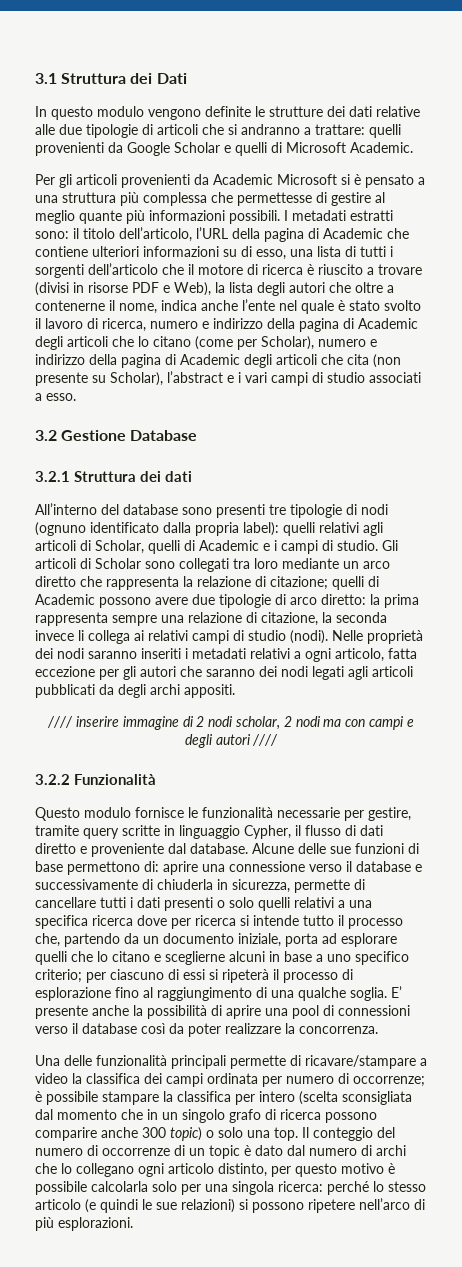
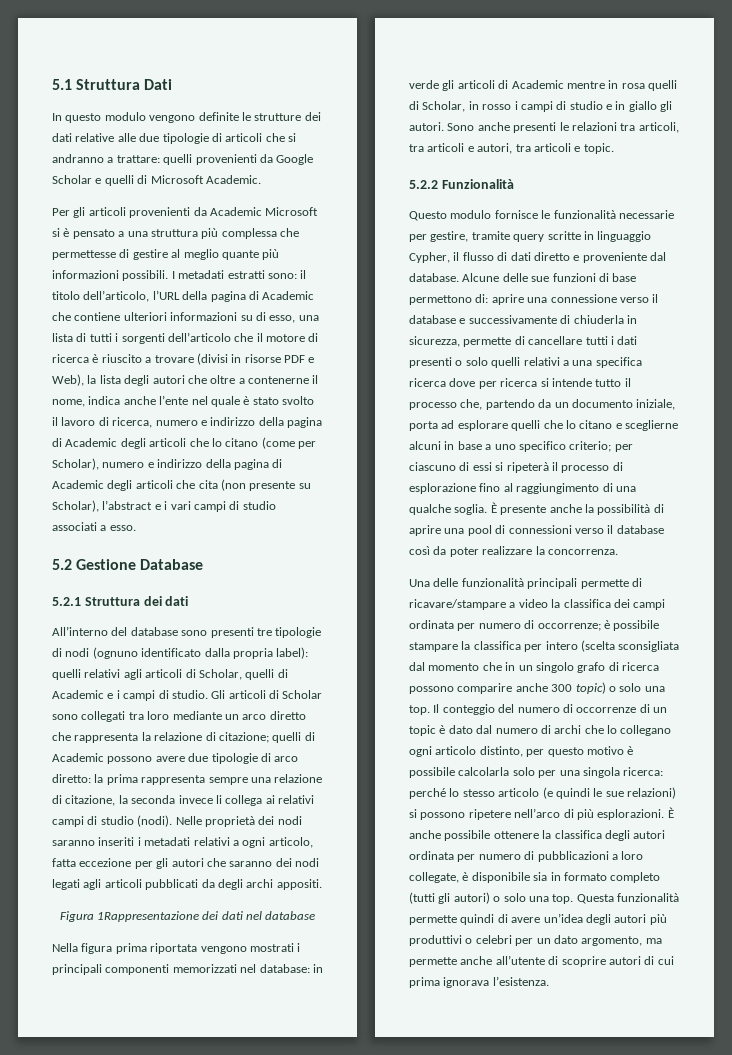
- 3.1 Struttura dei Dati
+ 5.1 Struttura Dati
- 3.2 Gestione Database
+ 5.2 Gestione Database
- 3.2.1 Struttura dei dati
+ 5.2.1 Struttura dei dati
- //// inserire immagine di 2 nodi scholar, 2 nodi ma con campi e degli autori ////
- 3.2.2 Funzionalità
+ Figura 1Rappresentazione dei dati nel database
+ Nella figura prima riportata vengono mostrati i principali componenti memorizzati nel database: in verde gli articoli di Academic mentre in rosa quelli di Scholar, in rosso i campi di studio e in giallo gli autori. Sono anche presenti le relazioni tra articoli, tra articoli e autori, tra articoli e topic.
+ 5.2.2 Funzionalità
- E’ presente anche la possibilità di aprire una pool di connessioni verso il database così da poter realizzare la concorrenza.
+ È presente anche la possibilità di aprire una pool di connessioni verso il database così da poter realizzare la concorrenza.
+ È anche possibile ottenere la classifica degli autori ordinata per numero di pubblicazioni a loro collegate, è disponibile sia in formato completo (tutti gli autori) o solo una top. Questa funzionalità permette quindi di avere un’idea degli autori più produttivi o celebri per un dato argomento, ma permette anche all’utente di scoprire autori di cui prima ignorava l’esistenza.

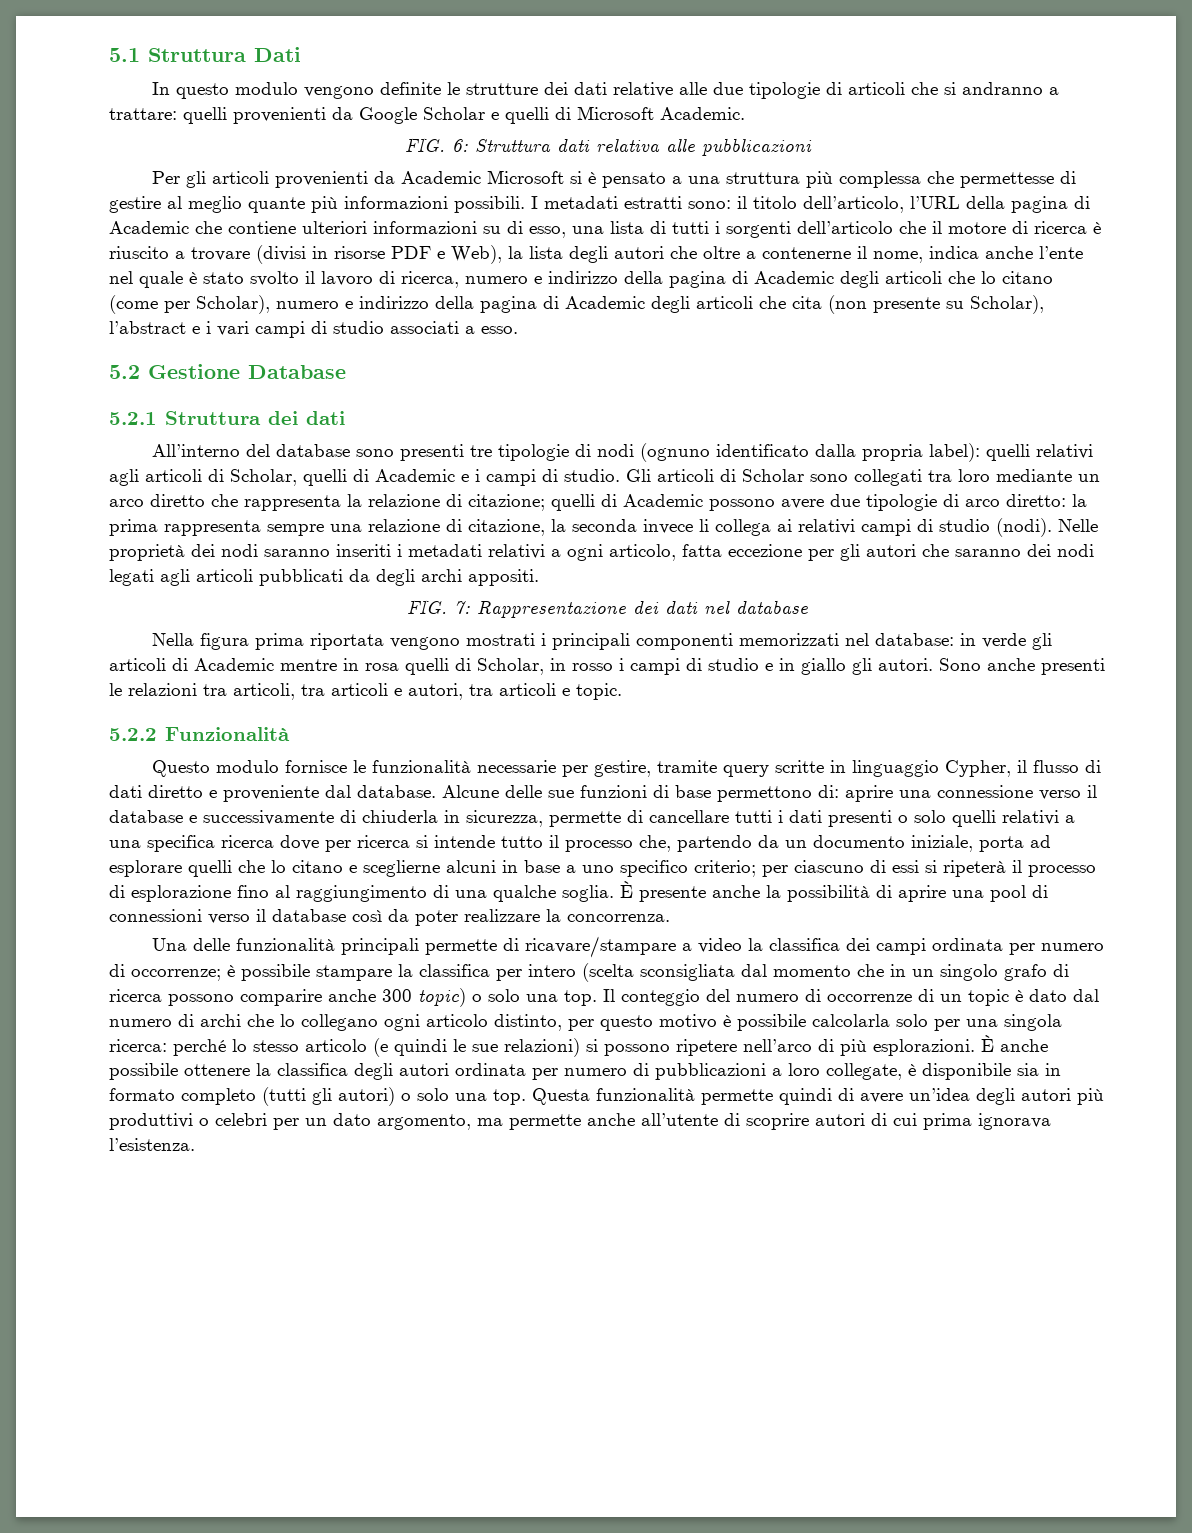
+ FIG. 6: Struttura dati relativa alle pubblicazioni
- Figura 1Rappresentazione dei dati nel database
+ FIG. 7: Rappresentazione dei dati nel database

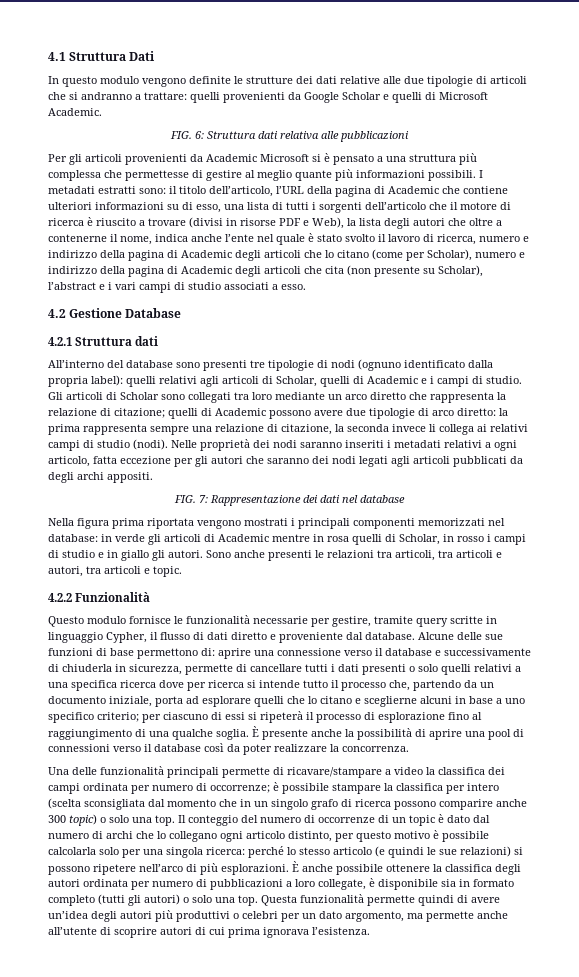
- 5.1 Struttura Dati
+ 4.1 Struttura Dati
- 5.2 Gestione Database
+ 4.2 Gestione Database
- 5.2.1 Struttura dei dati
+ 4.2.1 Struttura dati
- 5.2.2 Funzionalità
+ 4.2.2 Funzionalità

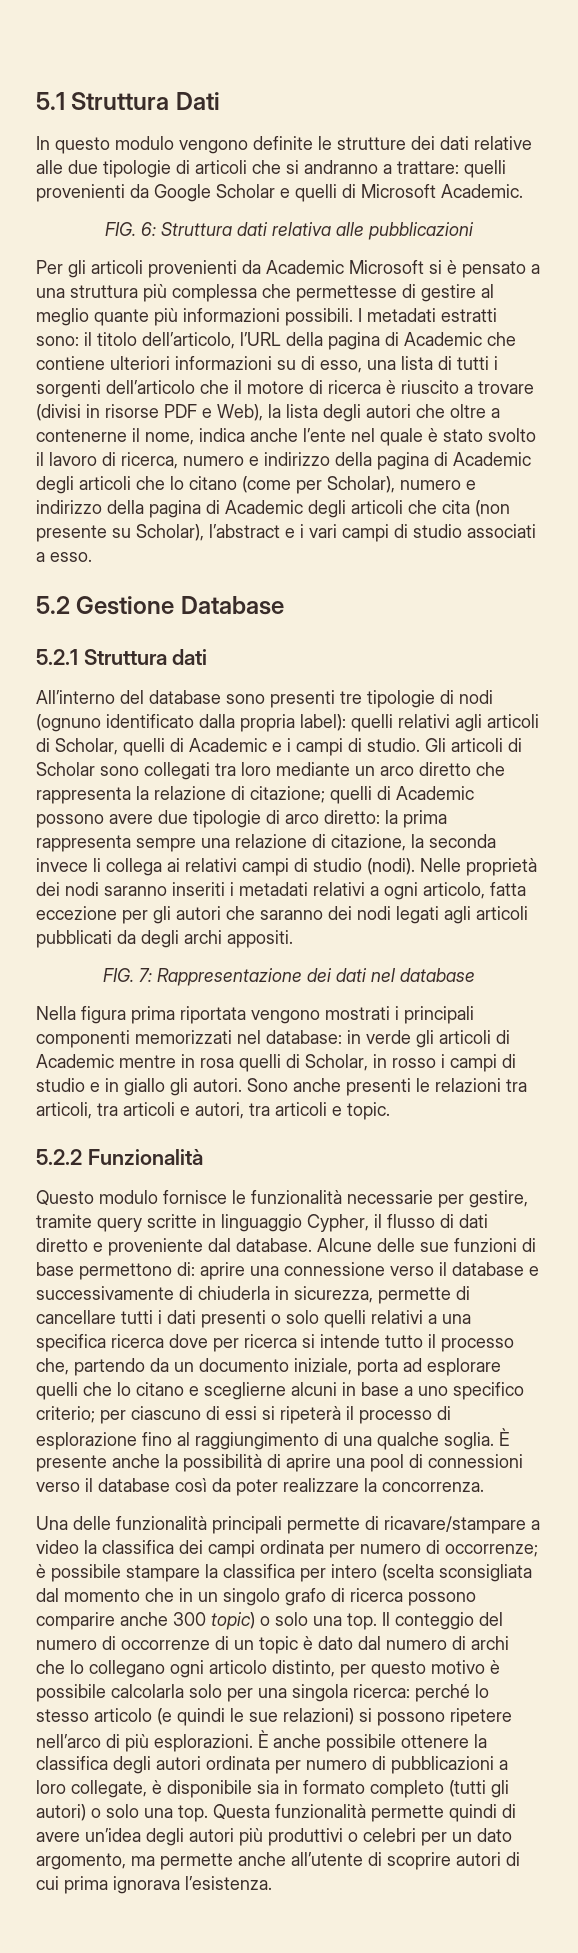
- 4.1 Struttura Dati
+ 5.1 Struttura Dati
- 4.2 Gestione Database
+ 5.2 Gestione Database
- 4.2.1 Struttura dati
+ 5.2.1 Struttura dati
- 4.2.2 Funzionalità
+ 5.2.2 Funzionalità

